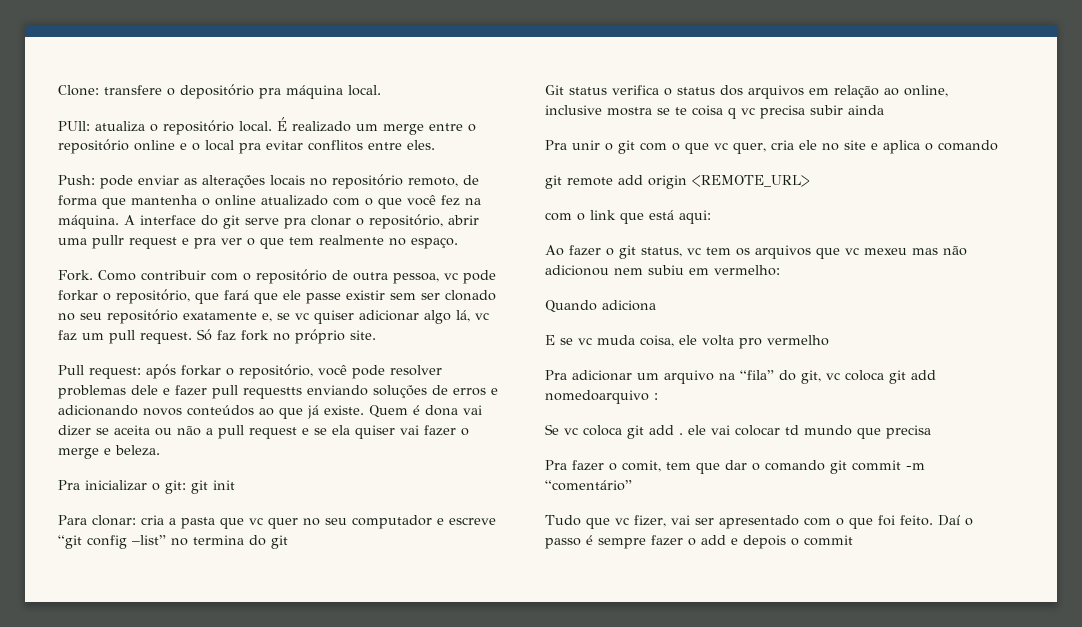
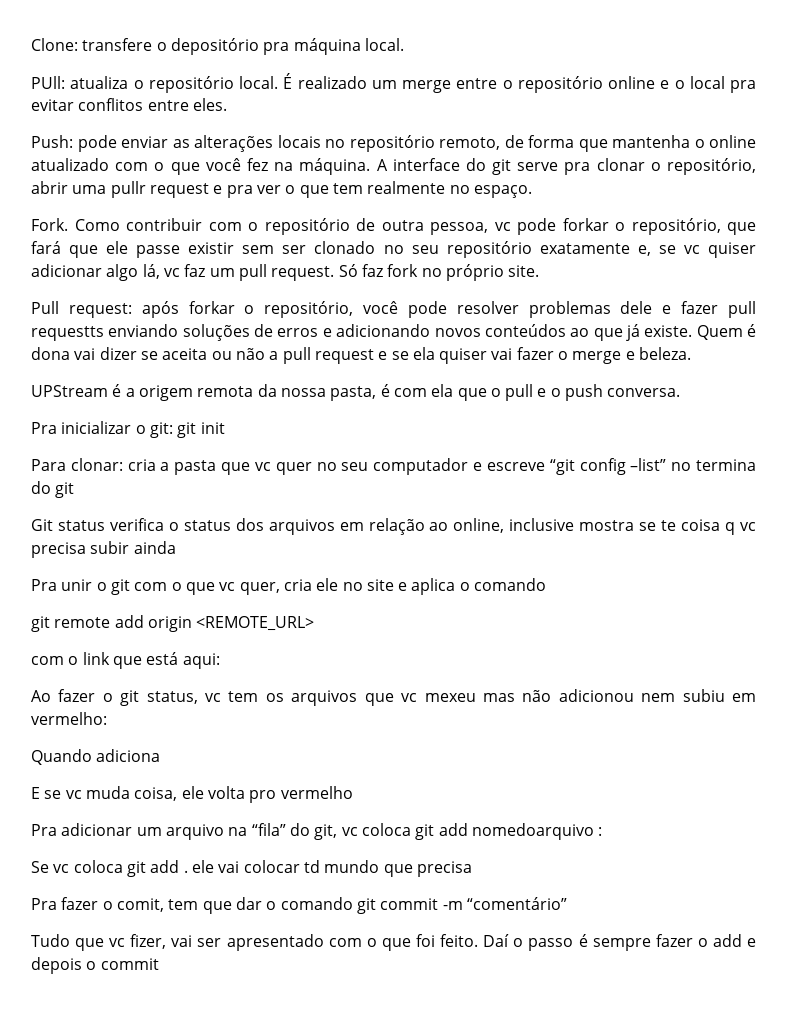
+ UPStream é a origem remota da nossa pasta, é com ela que o pull e o push conversa.

